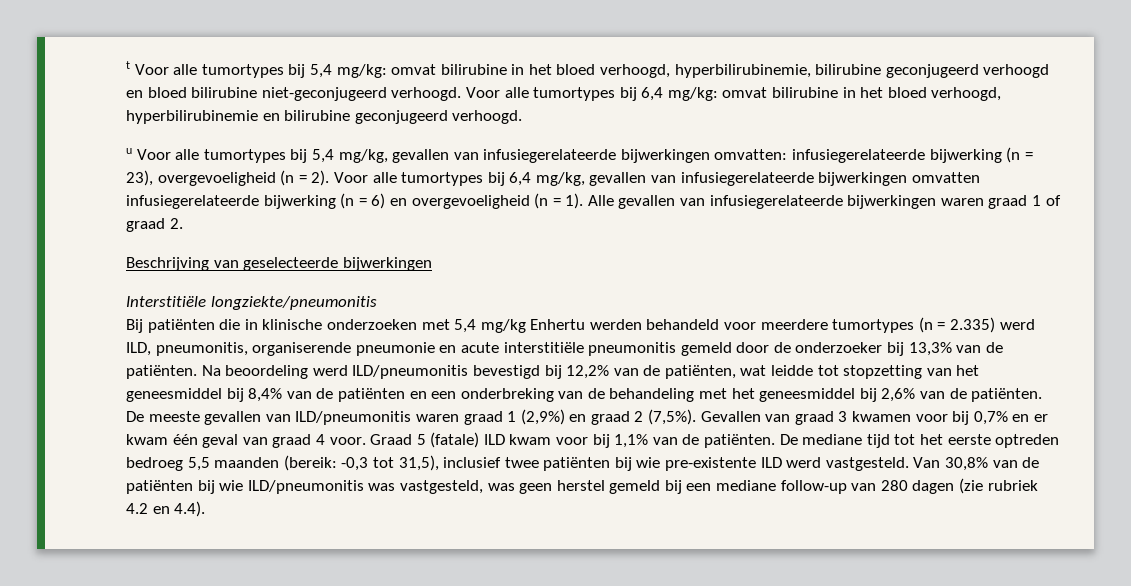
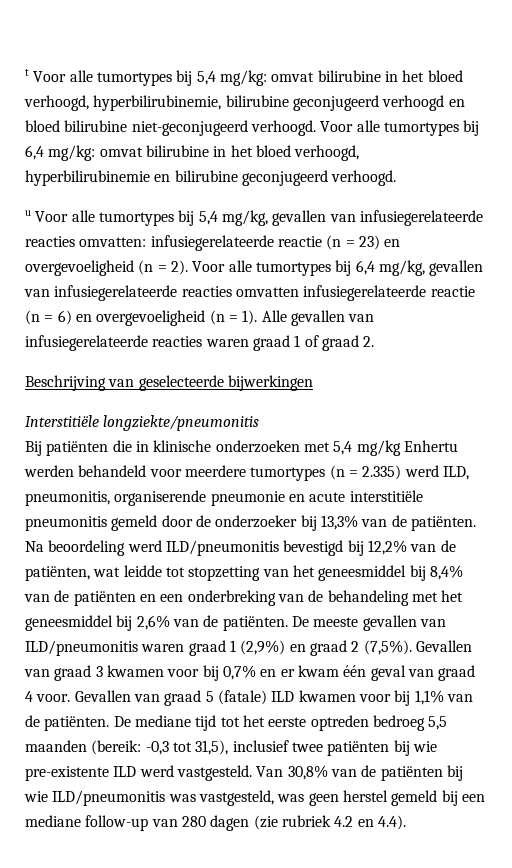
- u Voor alle tumortypes bij 5,4 mg/kg, gevallen van infusiegerelateerde bijwerkingen omvatten: infusiegerelateerde bijwerking (n = 23), overgevoeligheid (n = 2).
+ u Voor alle tumortypes bij 5,4 mg/kg, gevallen van infusiegerelateerde reacties omvatten: infusiegerelateerde reactie (n = 23) en overgevoeligheid (n = 2).
- Voor alle tumortypes bij 6,4 mg/kg, gevallen van infusiegerelateerde bijwerkingen omvatten infusiegerelateerde bijwerking (n = 6) en overgevoeligheid (n = 1).
+ Voor alle tumortypes bij 6,4 mg/kg, gevallen van infusiegerelateerde reacties omvatten infusiegerelateerde reactie (n = 6) en overgevoeligheid (n = 1).
- Alle gevallen van infusiegerelateerde bijwerkingen waren graad 1 of graad 2.
+ Alle gevallen van infusiegerelateerde reacties waren graad 1 of graad 2.
- Graad 5 (fatale) ILD kwam voor bij 1,1% van de patiënten.
+ Gevallen van graad 5 (fatale) ILD kwamen voor bij 1,1% van de patiënten.

